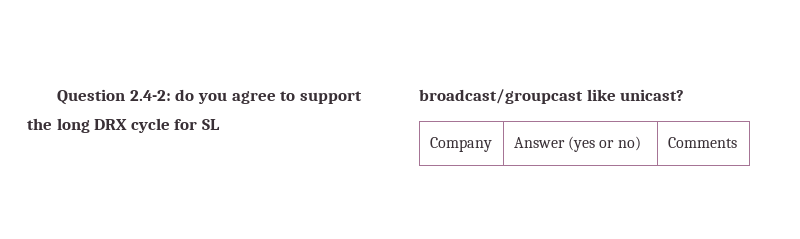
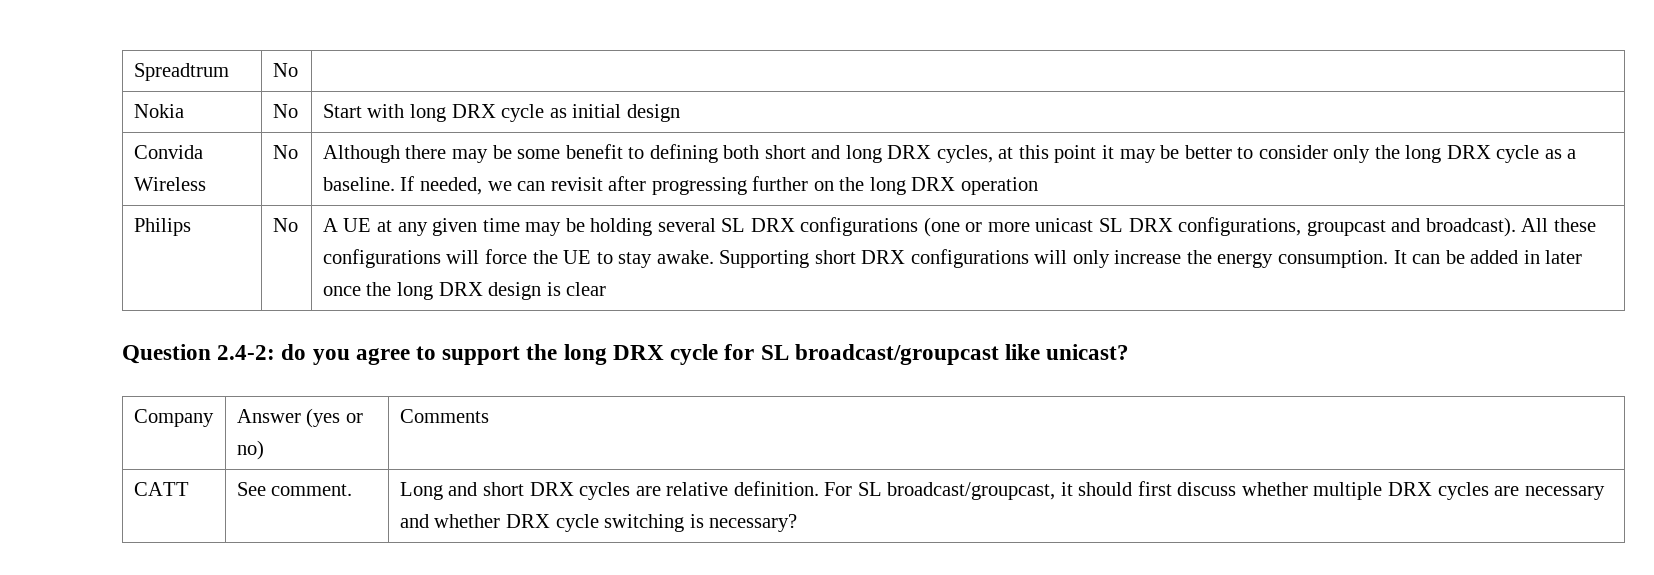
+ Spreadtrum | No |
+ Nokia | No | Start with long DRX cycle as initial design
+ Convida Wireless | No | Although there may be some benefit to defining both short and long DRX cycles, at this point it may be better to consider only the long DRX cycle as a baseline. If needed, we can revisit after progressing further on the long DRX operation
+ Philips | No | A UE at any given time may be holding several SL DRX configurations (one or more unicast SL DRX configurations, groupcast and broadcast). All these configurations will force the UE to stay awake. Supporting short DRX configurations will only increase the energy consumption. It can be added in later once the long DRX design is clear
+ CATT | See comment. | Long and short DRX cycles are relative definition. For SL broadcast/groupcast, it should first discuss whether multiple DRX cycles are necessary and whether DRX cycle switching is necessary?

